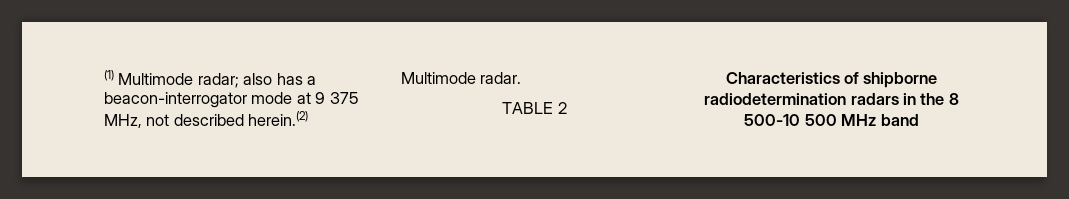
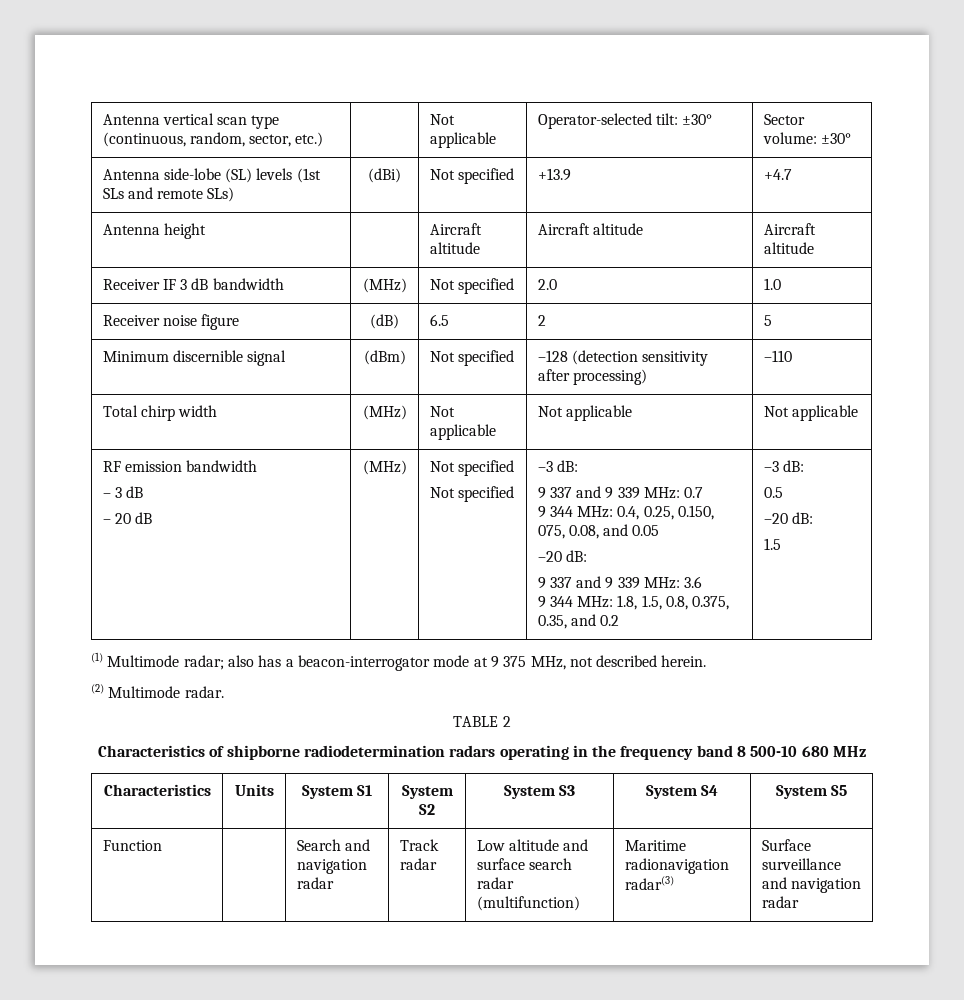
+ Antenna vertical scan type (continuous, random, sector, etc.) | | Not applicable | Operator-selected tilt: ±30° | Sector volume: ±30°
+ Antenna side-lobe (SL) levels (1st SLs and remote SLs) | (dBi) | Not specified | +13.9 | +4.7
+ Antenna height | | Aircraft altitude | Aircraft altitude | Aircraft altitude
+ Receiver IF 3 dB bandwidth | (MHz) | Not specified | 2.0 | 1.0
+ Receiver noise figure | (dB) | 6.5 | 2 | 5
+ Minimum discernible signal | (dBm) | Not specified | –128 (detection sensitivity after processing) | –110
+ Total chirp width | (MHz) | Not applicable | Not applicable | Not applicable
+ RF emission bandwidth
+ – 3 dB
+ – 20 dB | (MHz) | Not specified
+ Not specified | –3 dB:
+ 9 337 and 9 339 MHz: 0.7
+ 9 344 MHz: 0.4, 0.25, 0.150, 075, 0.08, and 0.05
+ –20 dB:
+ 9 337 and 9 339 MHz: 3.6
+ 9 344 MHz: 1.8, 1.5, 0.8, 0.375, 0.35, and 0.2 | –3 dB:
+ 0.5
+ –20 dB:
+ 1.5
- (1) Multimode radar; also has a beacon-interrogator mode at 9 375 MHz, not described herein.(2) Multimode radar.
+ (1) Multimode radar; also has a beacon-interrogator mode at 9 375 MHz, not described herein.
+ (2) Multimode radar.
- Characteristics of shipborne radiodetermination radars in the 8 500-10 500 MHz band
+ Characteristics of shipborne radiodetermination radars operating in the frequency band 8 500-10 680 MHz
+ Characteristics | Units | System S1 | System S2 | System S3 | System S4 | System S5
+ Function | | Search and navigation radar | Track radar | Low altitude and surface search radar (multifunction) | Maritime radionavigation radar(3) | Surface surveillance and navigation radar

